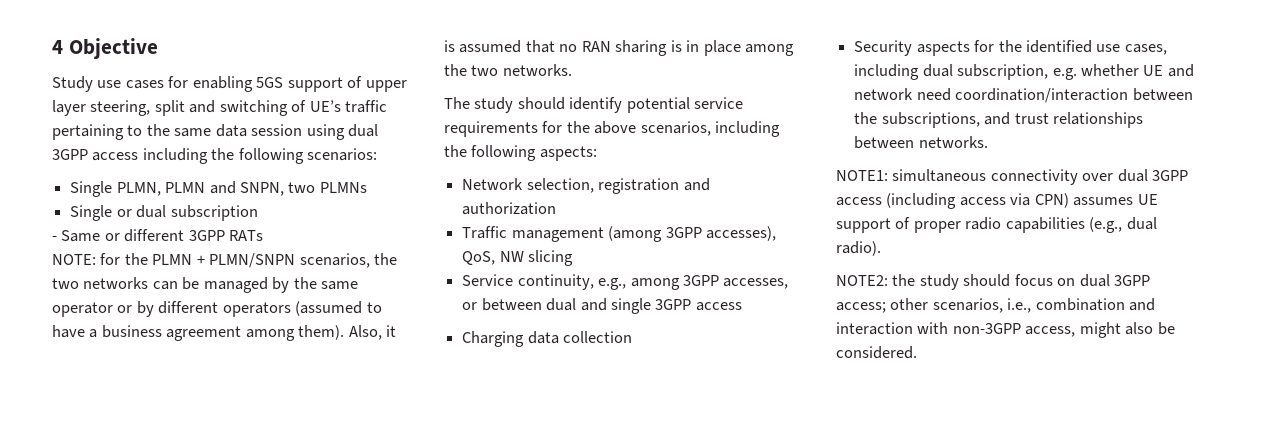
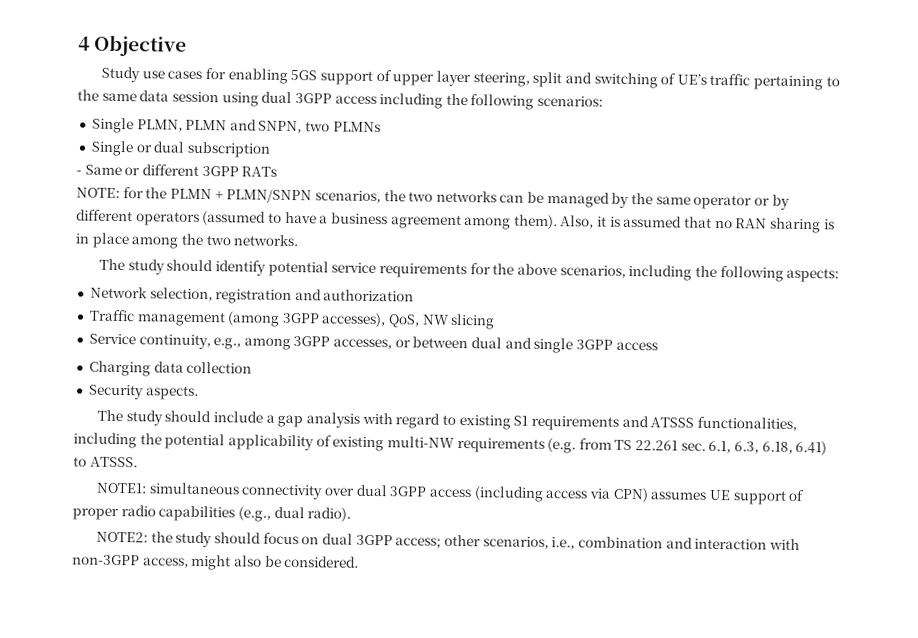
- Security aspects for the identified use cases, including dual subscription, e.g. whether UE and network need coordination/interaction between the subscriptions, and trust relationships between networks.
+ Security aspects.
+ The study should include a gap analysis with regard to existing S1 requirements and ATSSS functionalities, including the potential applicability of existing multi-NW requirements (e.g. from TS 22.261 sec. 6.1, 6.3, 6.18, 6.41) to ATSSS.

